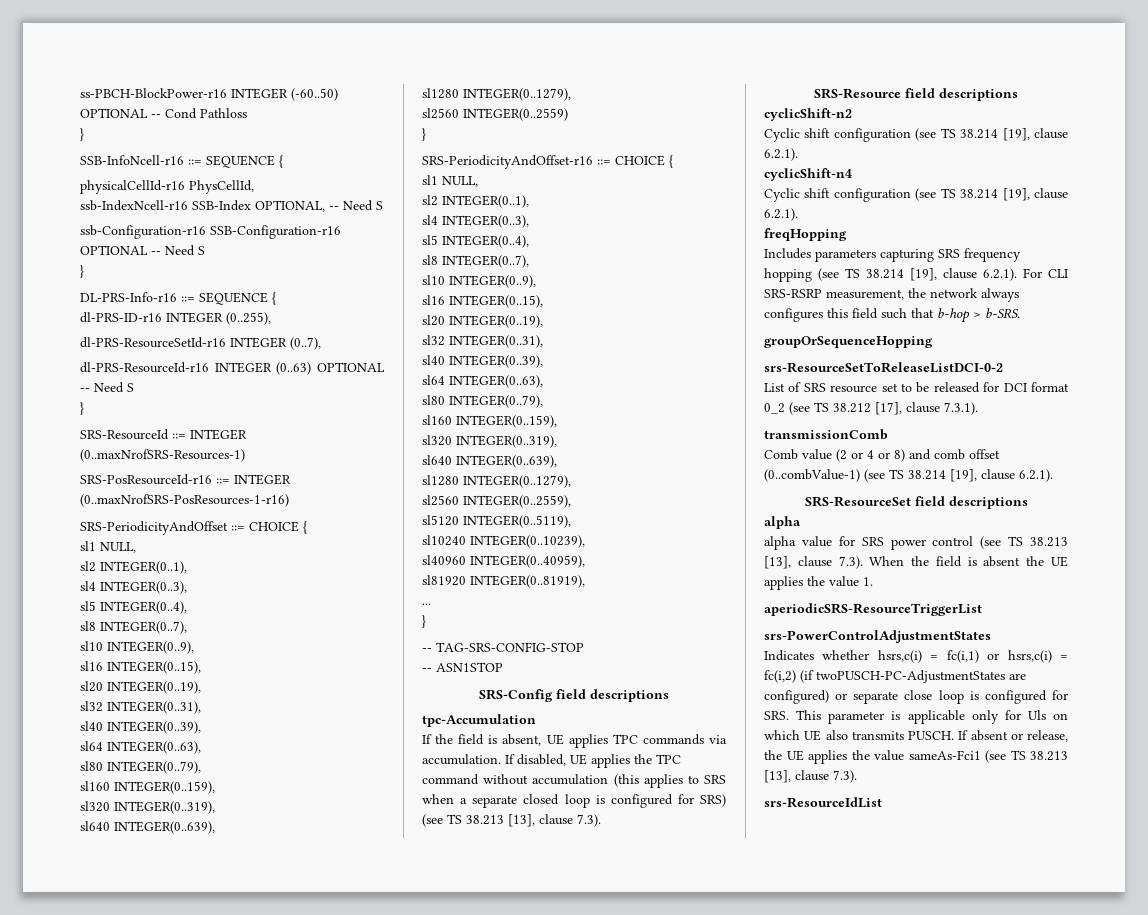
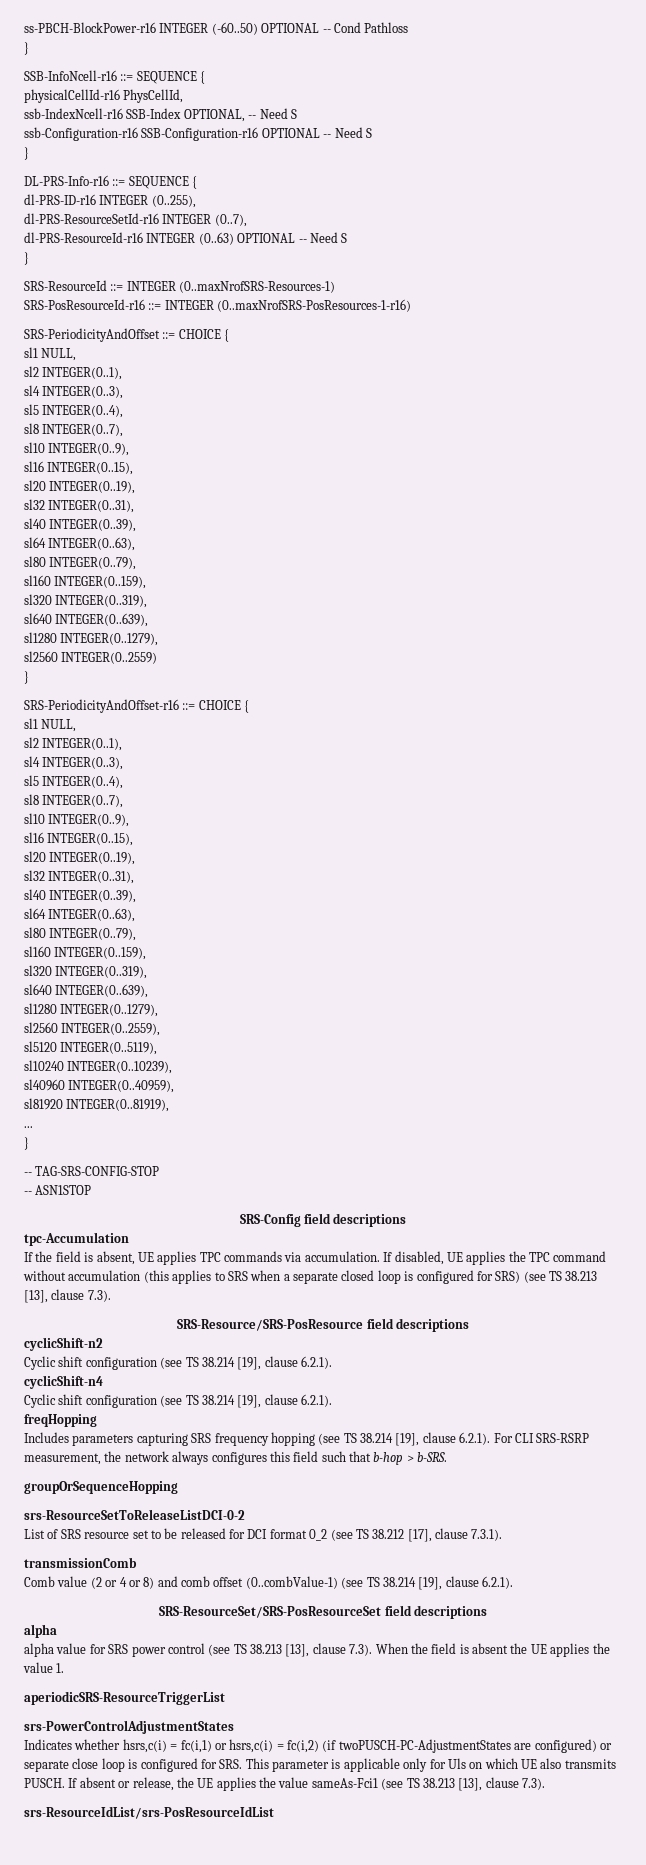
- SRS-Resource field descriptions
+ SRS-Resource/SRS-PosResource field descriptions
- SRS-ResourceSet field descriptions
+ SRS-ResourceSet/SRS-PosResourceSet field descriptions
- srs-ResourceIdList
+ srs-ResourceIdList/srs-PosResourceIdList

